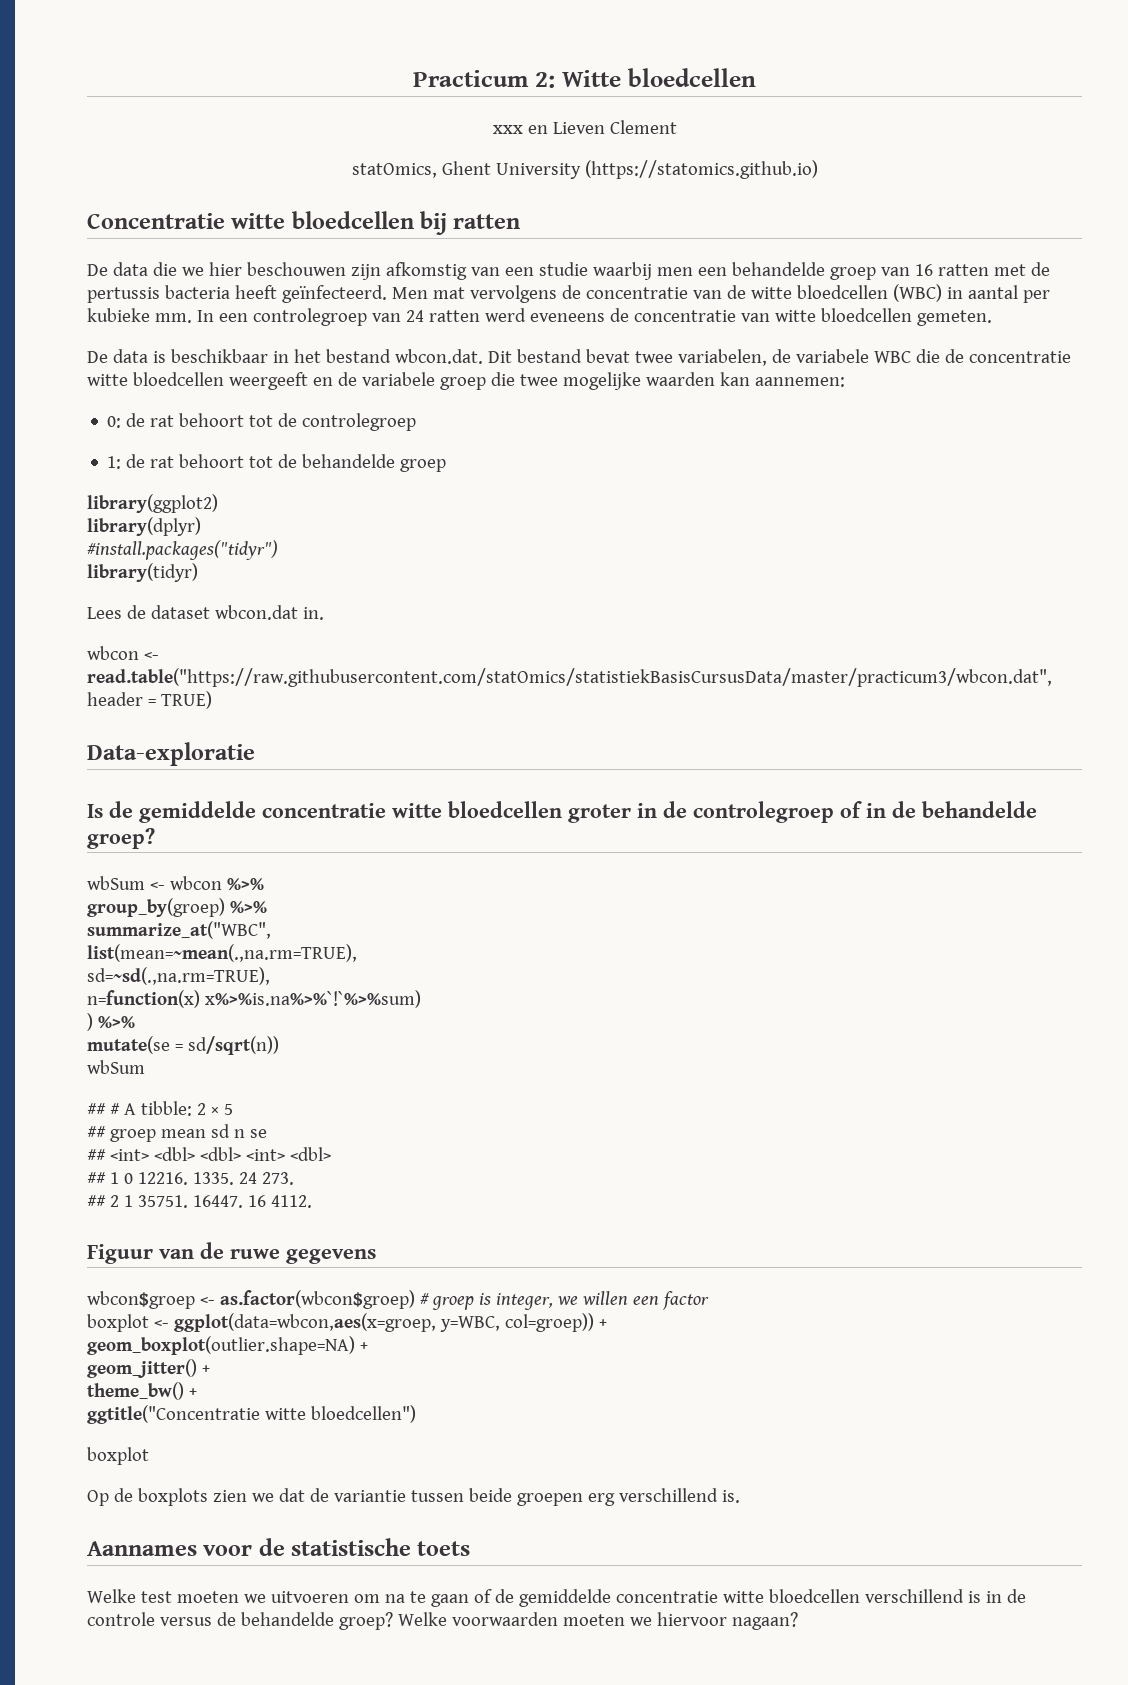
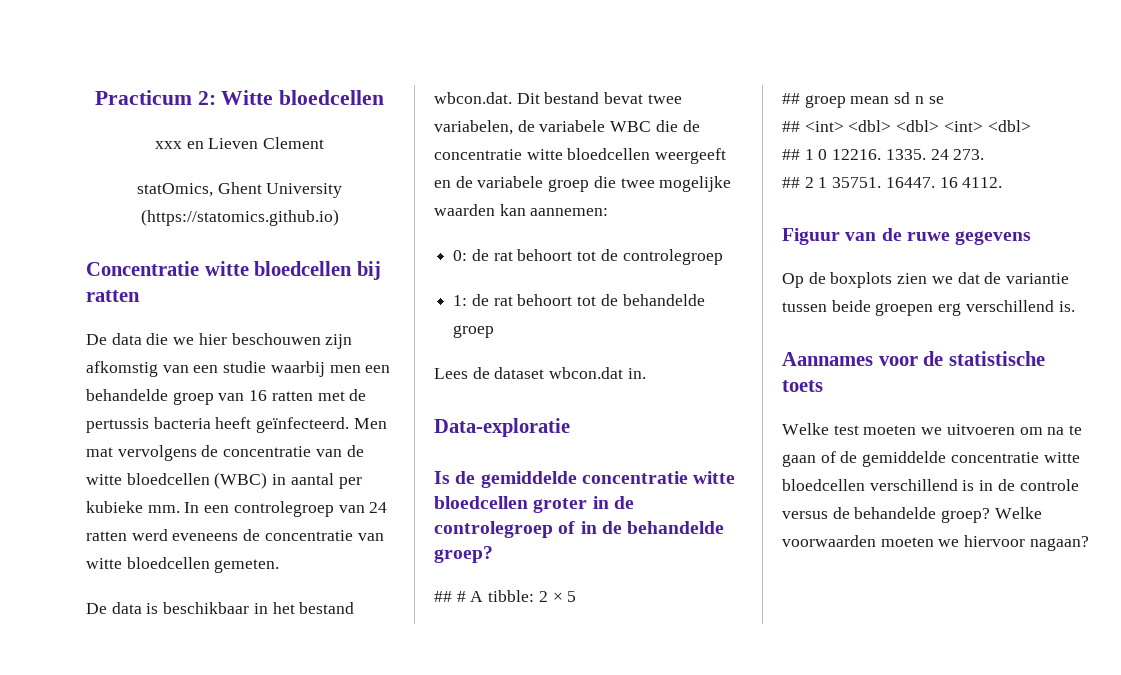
- library(ggplot2)
- library(dplyr)
- #install.packages("tidyr")
- library(tidyr)
- wbcon <- read.table("https://raw.githubusercontent.com/statOmics/statistiekBasisCursusData/master/practicum3/wbcon.dat", header = TRUE)
- wbSum <- wbcon %>%
- group_by(groep) %>%
- summarize_at("WBC",
- list(mean=~mean(.,na.rm=TRUE),
- sd=~sd(.,na.rm=TRUE),
- n=function(x) x%>%is.na%>%`!`%>%sum)
- ) %>%
- mutate(se = sd/sqrt(n))
- wbSum
- wbcon$groep <- as.factor(wbcon$groep) # groep is integer, we willen een factor
- boxplot <- ggplot(data=wbcon,aes(x=groep, y=WBC, col=groep)) +
- geom_boxplot(outlier.shape=NA) +
- geom_jitter() +
- theme_bw() +
- ggtitle("Concentratie witte bloedcellen")
- boxplot

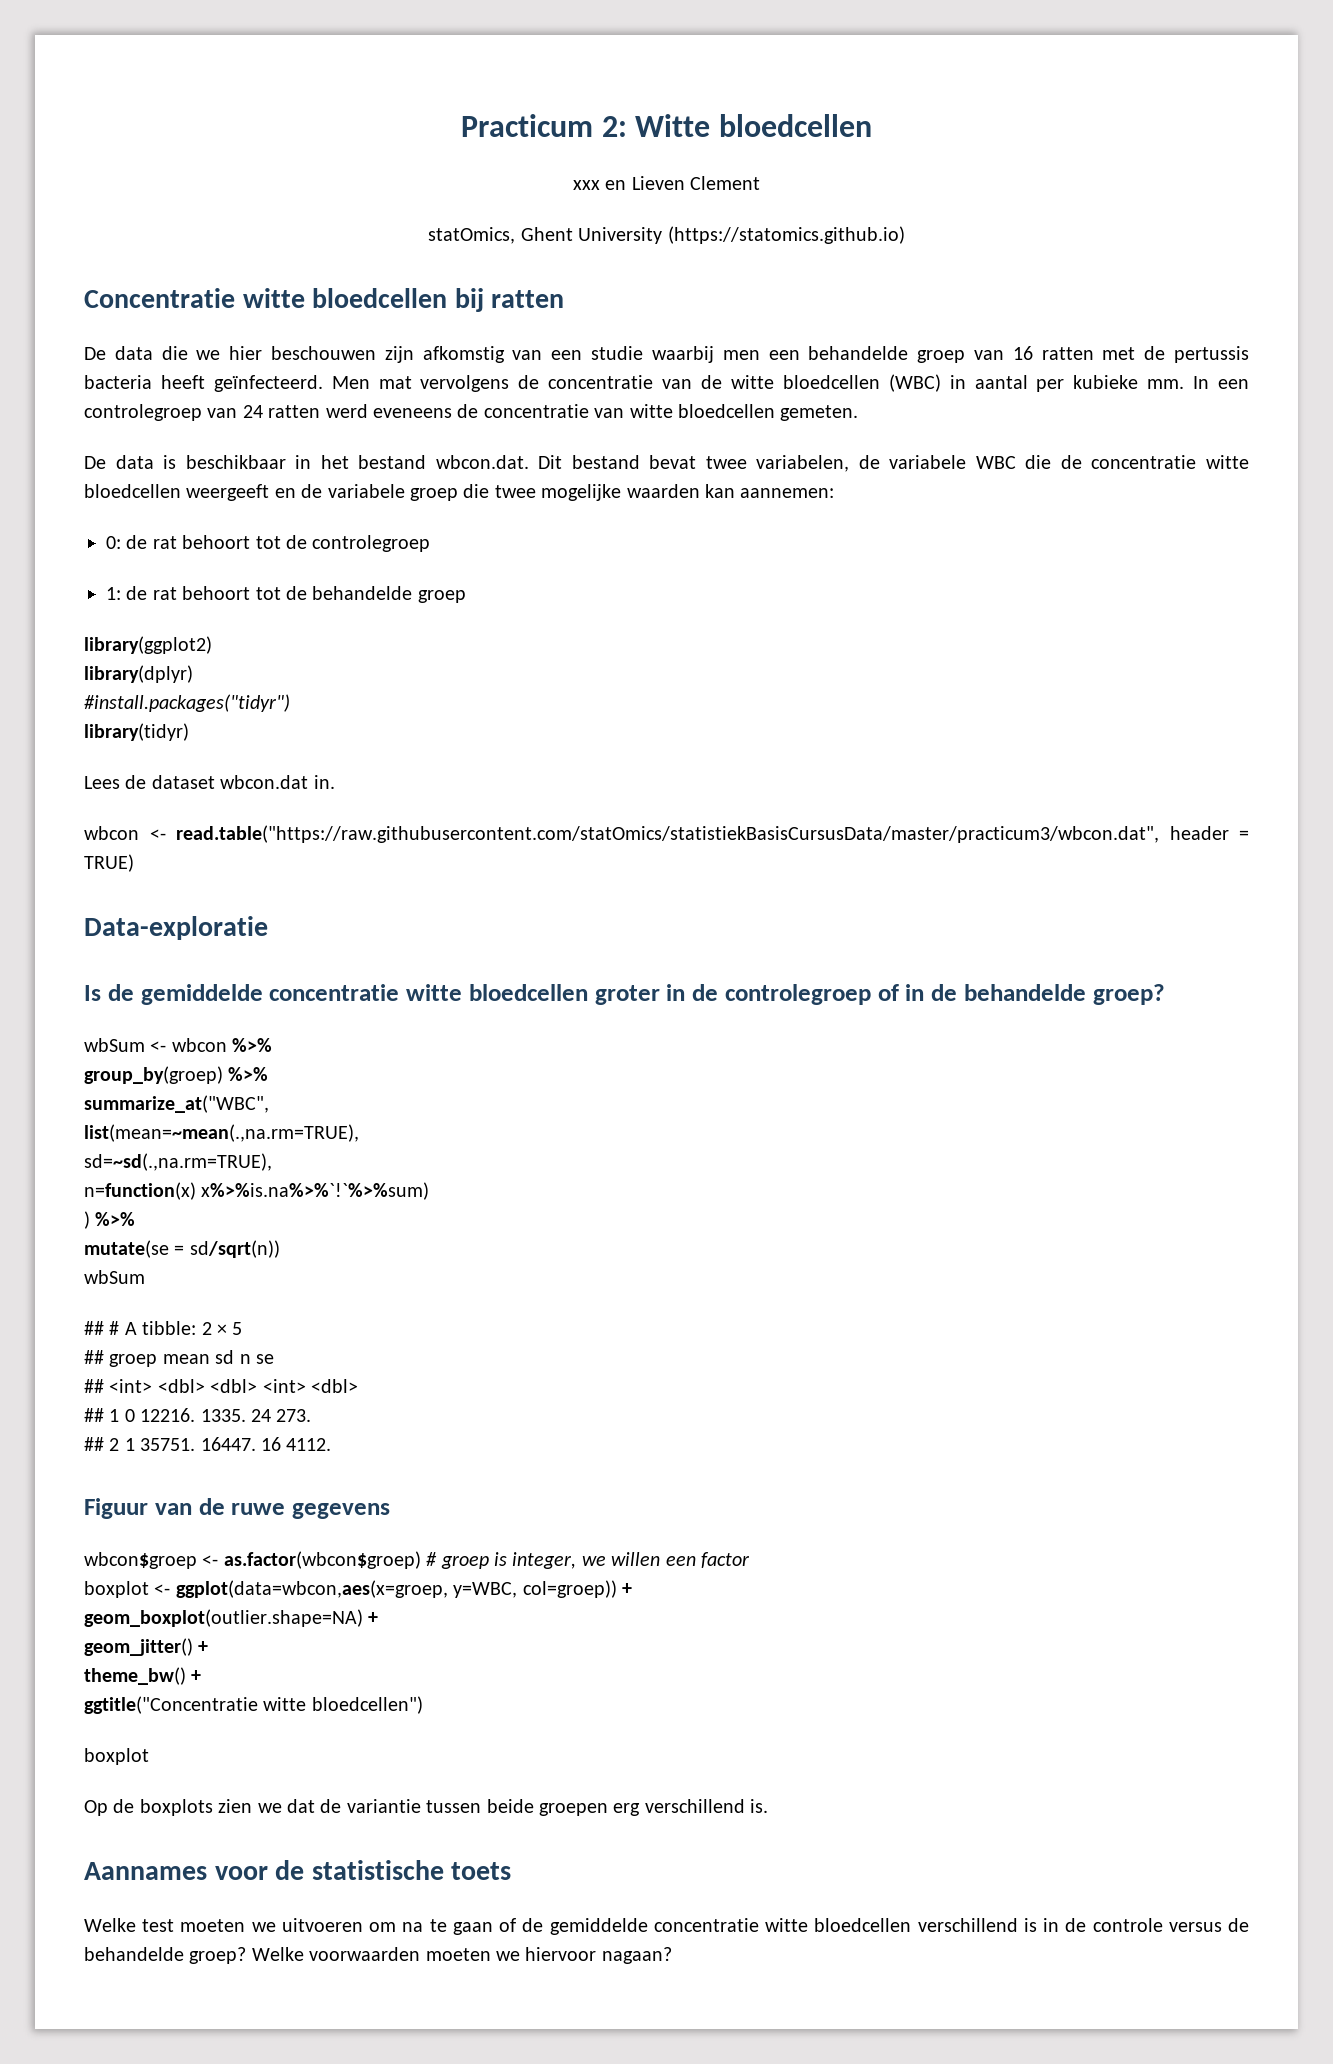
+ library(ggplot2)
+ library(dplyr)
+ #install.packages("tidyr")
+ library(tidyr)
+ wbcon <- read.table("https://raw.githubusercontent.com/statOmics/statistiekBasisCursusData/master/practicum3/wbcon.dat", header = TRUE)
+ wbSum <- wbcon %>%
+ group_by(groep) %>%
+ summarize_at("WBC",
+ list(mean=~mean(.,na.rm=TRUE),
+ sd=~sd(.,na.rm=TRUE),
+ n=function(x) x%>%is.na%>%`!`%>%sum)
+ ) %>%
+ mutate(se = sd/sqrt(n))
+ wbSum
+ wbcon$groep <- as.factor(wbcon$groep) # groep is integer, we willen een factor
+ boxplot <- ggplot(data=wbcon,aes(x=groep, y=WBC, col=groep)) +
+ geom_boxplot(outlier.shape=NA) +
+ geom_jitter() +
+ theme_bw() +
+ ggtitle("Concentratie witte bloedcellen")
+ boxplot

